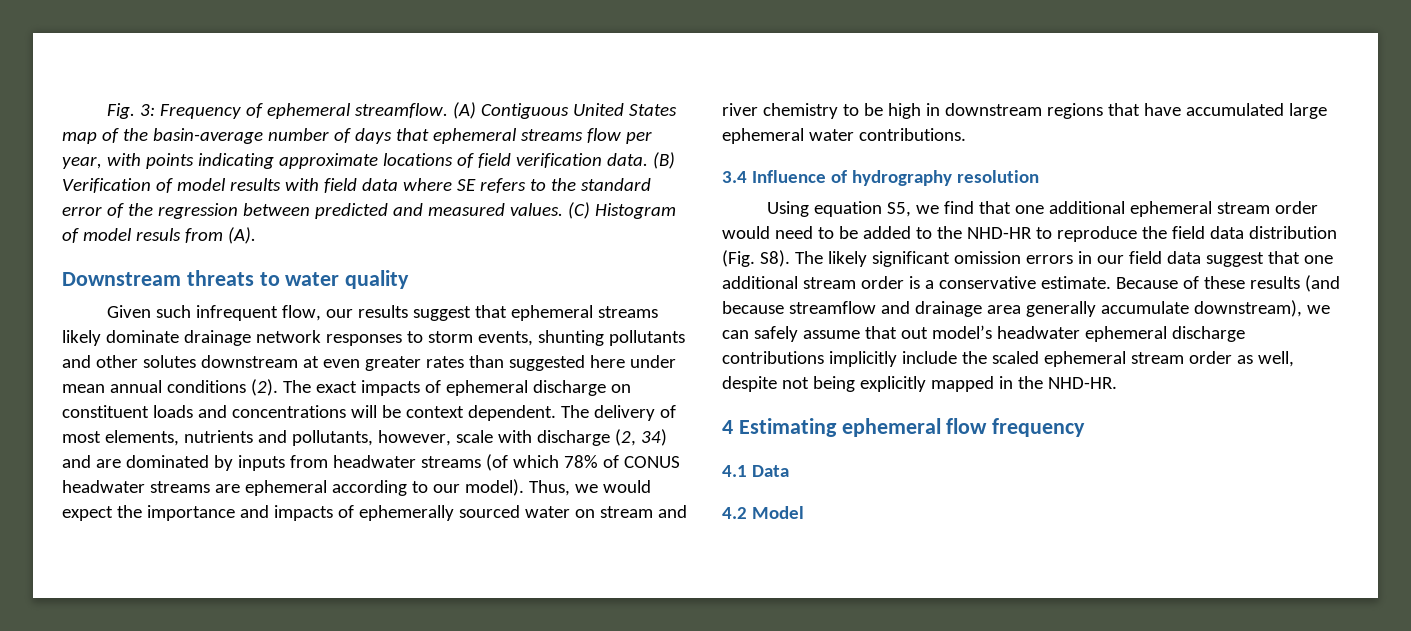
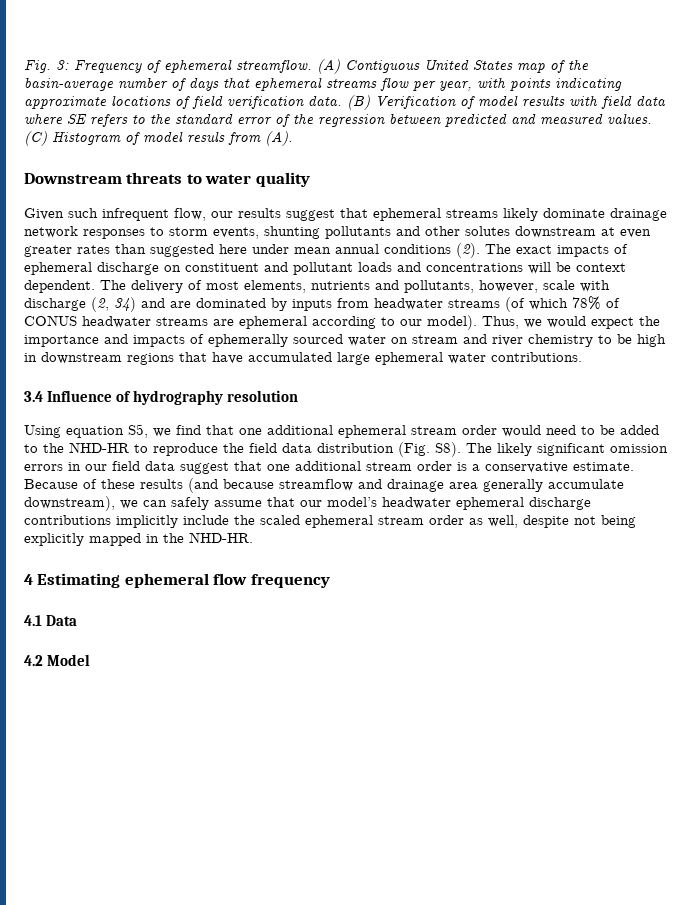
- The exact impacts of ephemeral discharge on constituent loads and concentrations will be context dependent.
+ The exact impacts of ephemeral discharge on constituent and pollutant loads and concentrations will be context dependent.
- Because of these results (and because streamflow and drainage area generally accumulate downstream), we can safely assume that out model’s headwater ephemeral discharge contributions implicitly include the scaled ephemeral stream order as well, despite not being explicitly mapped in the NHD-HR.
+ Because of these results (and because streamflow and drainage area generally accumulate downstream), we can safely assume that our model’s headwater ephemeral discharge contributions implicitly include the scaled ephemeral stream order as well, despite not being explicitly mapped in the NHD-HR.

